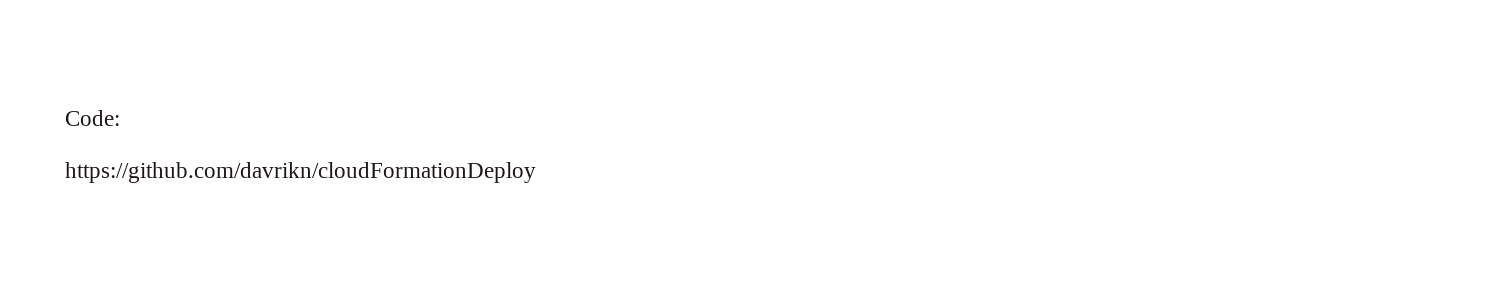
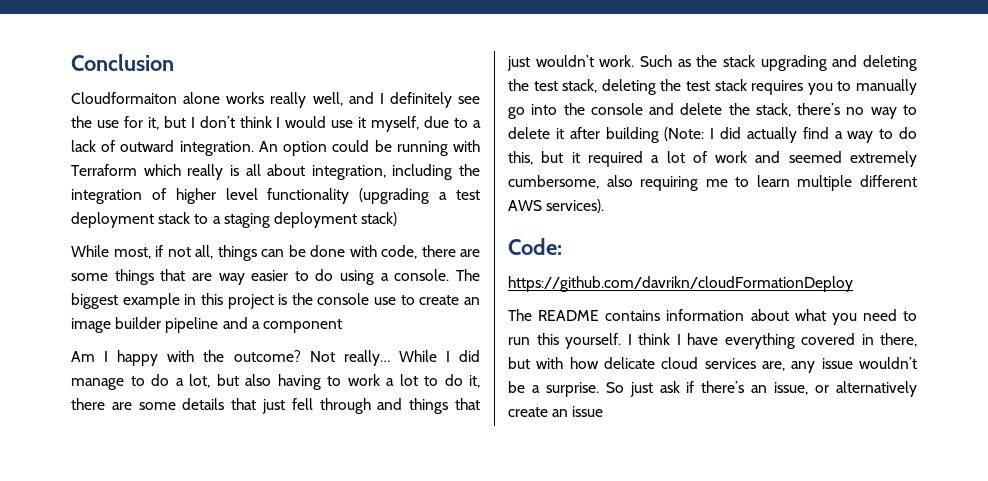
+ Conclusion
+ Cloudformaiton alone works really well, and I definitely see the use for it, but I don’t think I would use it myself, due to a lack of outward integration. An option could be running with Terraform which really is all about integration, including the integration of higher level functionality (upgrading a test deployment stack to a staging deployment stack)
+ While most, if not all, things can be done with code, there are some things that are way easier to do using a console. The biggest example in this project is the console use to create an image builder pipeline and a component
+ Am I happy with the outcome? Not really… While I did manage to do a lot, but also having to work a lot to do it, there are some details that just fell through and things that just wouldn’t work. Such as the stack upgrading and deleting the test stack, deleting the test stack requires you to manually go into the console and delete the stack, there’s no way to delete it after building (Note: I did actually find a way to do this, but it required a lot of work and seemed extremely cumbersome, also requiring me to learn multiple different AWS services).
  Code:
  https://github.com/davrikn/cloudFormationDeploy
+ The README contains information about what you need to run this yourself. I think I have everything covered in there, but with how delicate cloud services are, any issue wouldn’t be a surprise. So just ask if there’s an issue, or alternatively create an issue

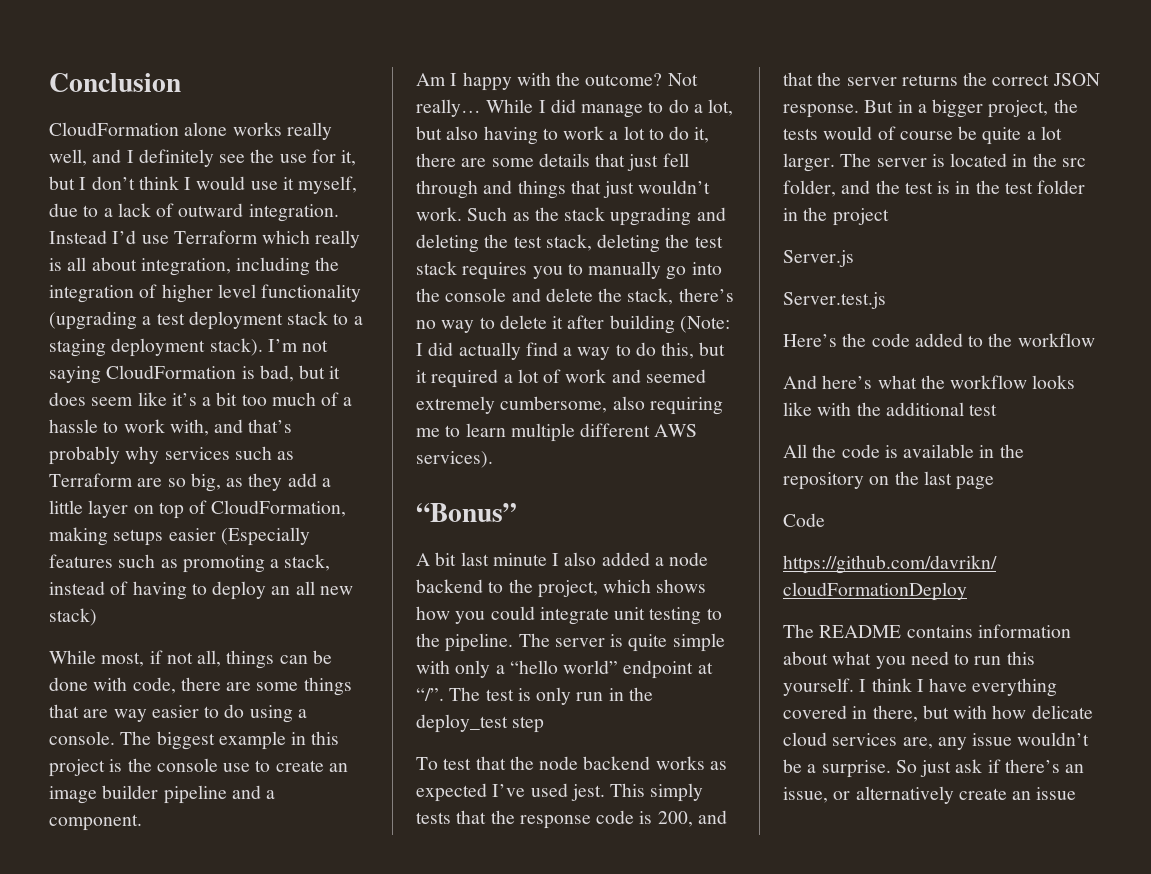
- Cloudformaiton alone works really well, and I definitely see the use for it, but I don’t think I would use it myself, due to a lack of outward integration.
+ CloudFormation alone works really well, and I definitely see the use for it, but I don’t think I would use it myself, due to a lack of outward integration.
- An option could be running with Terraform which really is all about integration, including the integration of higher level functionality (upgrading a test deployment stack to a staging deployment stack)
+ Instead I’d use Terraform which really is all about integration, including the integration of higher level functionality (upgrading a test deployment stack to a staging deployment stack). I’m not saying CloudFormation is bad, but it does seem like it’s a bit too much of a hassle to work with, and that’s probably why services such as Terraform are so big, as they add a little layer on top of CloudFormation, making setups easier (Especially features such as promoting a stack, instead of having to deploy an all new stack)
- The biggest example in this project is the console use to create an image builder pipeline and a component
+ The biggest example in this project is the console use to create an image builder pipeline and a component.
- Code:
+ “Bonus”
+ A bit last minute I also added a node backend to the project, which shows how you could integrate unit testing to the pipeline. The server is quite simple with only a “hello world” endpoint at “/”. The test is only run in the deploy_test step
+ To test that the node backend works as expected I’ve used jest. This simply tests that the response code is 200, and that the server returns the correct JSON response. But in a bigger project, the tests would of course be quite a lot larger. The server is located in the src folder, and the test is in the test folder in the project
+ Server.js
+ Server.test.js
+ Here’s the code added to the workflow
+ And here’s what the workflow looks like with the additional test
+ All the code is available in the repository on the last page
+ Code

